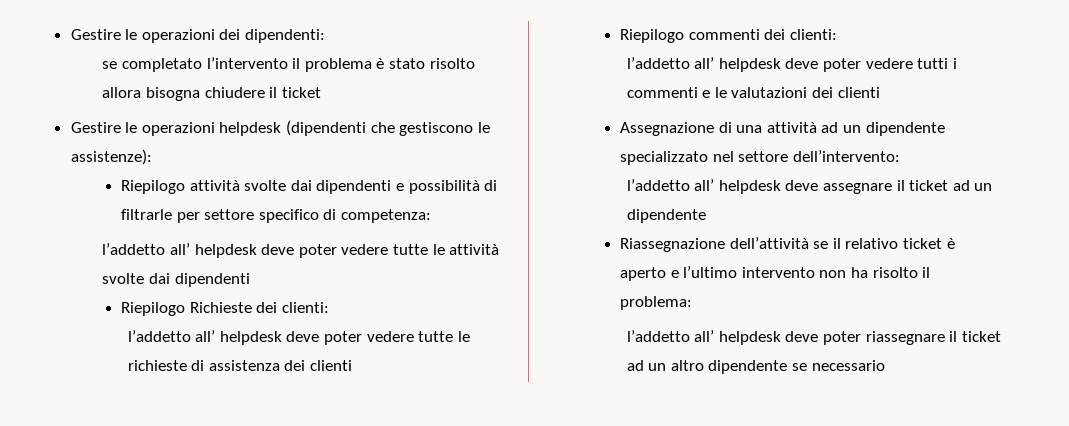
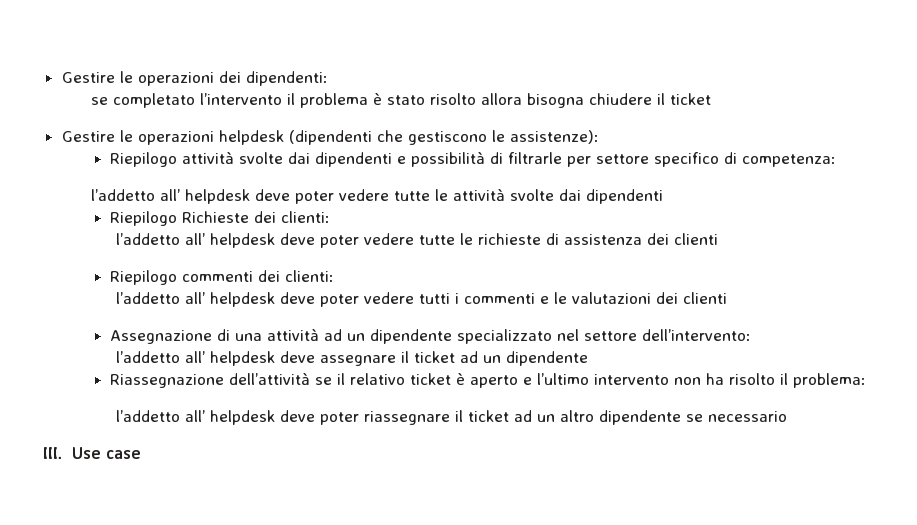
+ III. Use case

